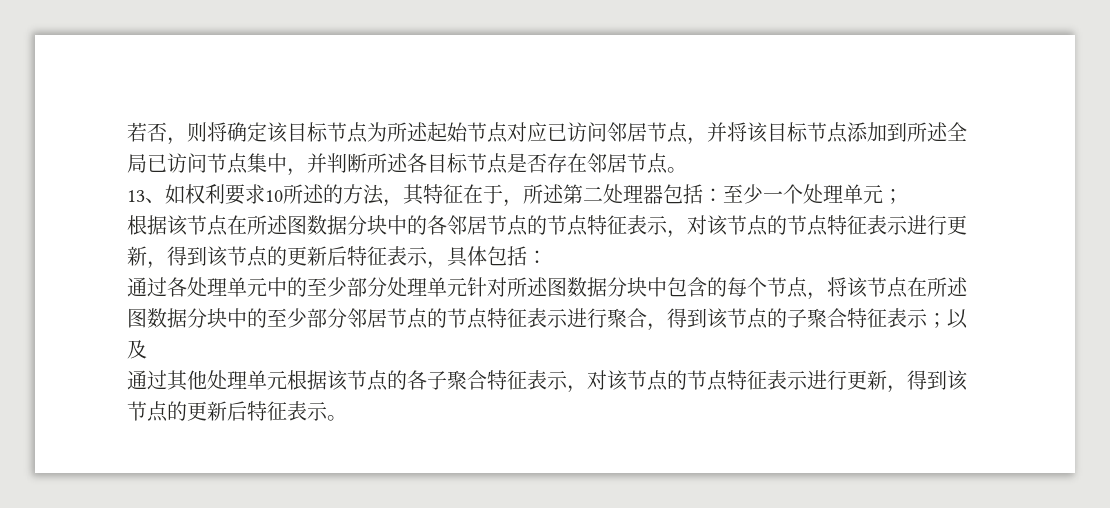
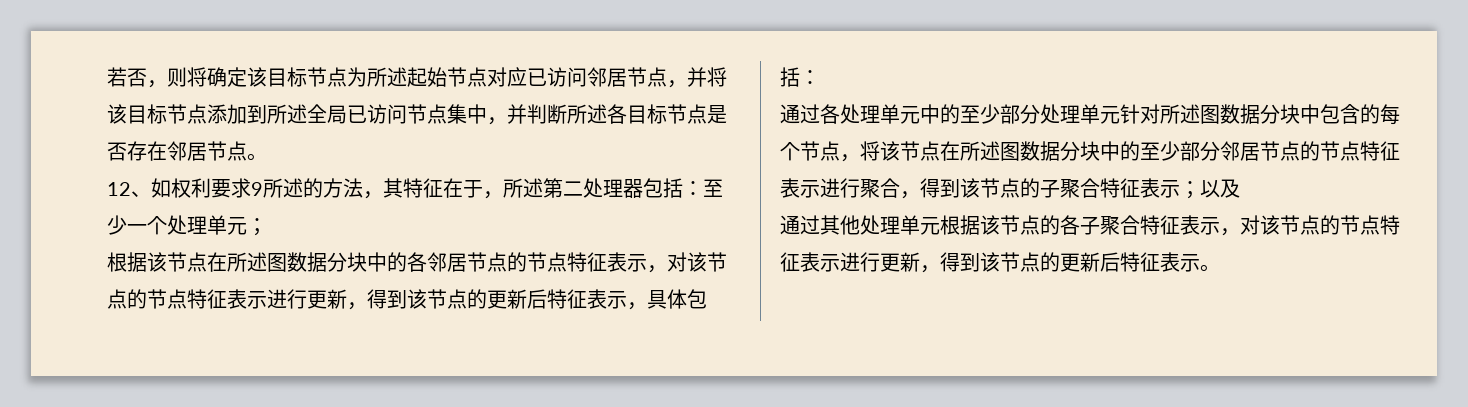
- 13、如权利要求10所述的方法，其特征在于，所述第二处理器包括：至少一个处理单元；
+ 12、如权利要求9所述的方法，其特征在于，所述第二处理器包括：至少一个处理单元；

